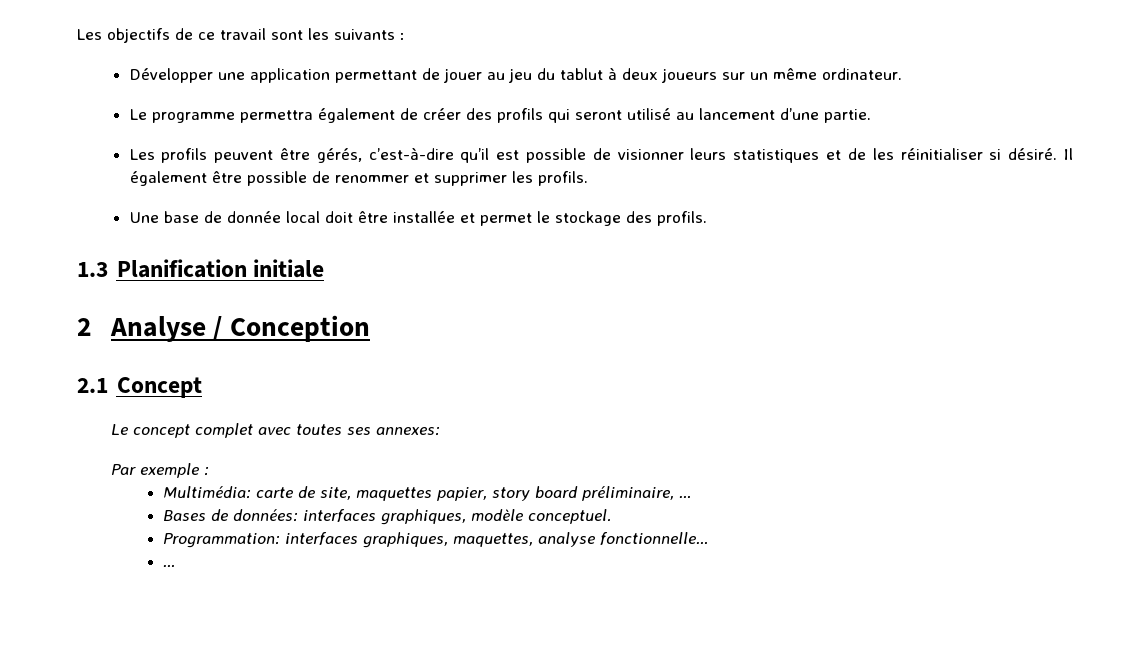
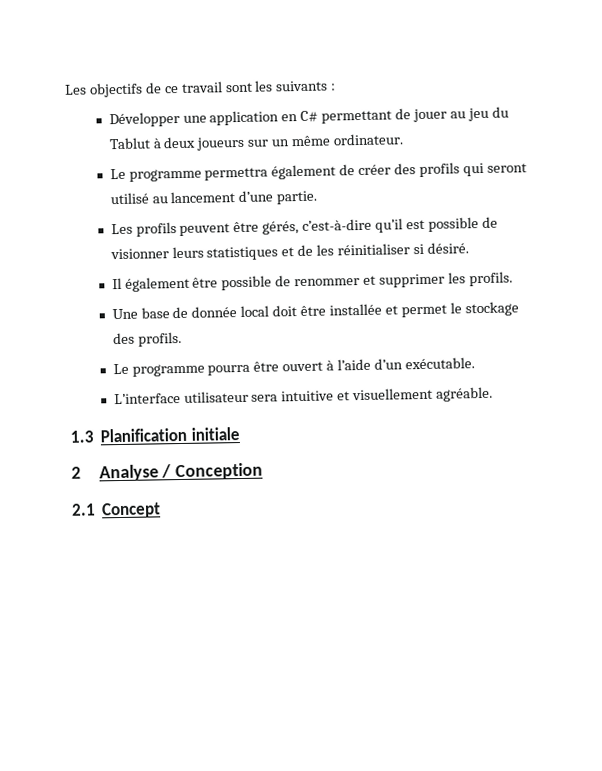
- Développer une application permettant de jouer au jeu du tablut à deux joueurs sur un même ordinateur.
+ Développer une application en C# permettant de jouer au jeu du Tablut à deux joueurs sur un même ordinateur.
- Les profils peuvent être gérés, c’est-à-dire qu’il est possible de visionner leurs statistiques et de les réinitialiser si désiré. Il également être possible de renommer et supprimer les profils.
+ Les profils peuvent être gérés, c’est-à-dire qu’il est possible de visionner leurs statistiques et de les réinitialiser si désiré.
+ Il également être possible de renommer et supprimer les profils.
+ Le programme pourra être ouvert à l’aide d’un exécutable.
+ L’interface utilisateur sera intuitive et visuellement agréable.
- Le concept complet avec toutes ses annexes:
- Par exemple :
- Multimédia: carte de site, maquettes papier, story board préliminaire, …
- Bases de données: interfaces graphiques, modèle conceptuel.
- Programmation: interfaces graphiques, maquettes, analyse fonctionnelle…
- …

